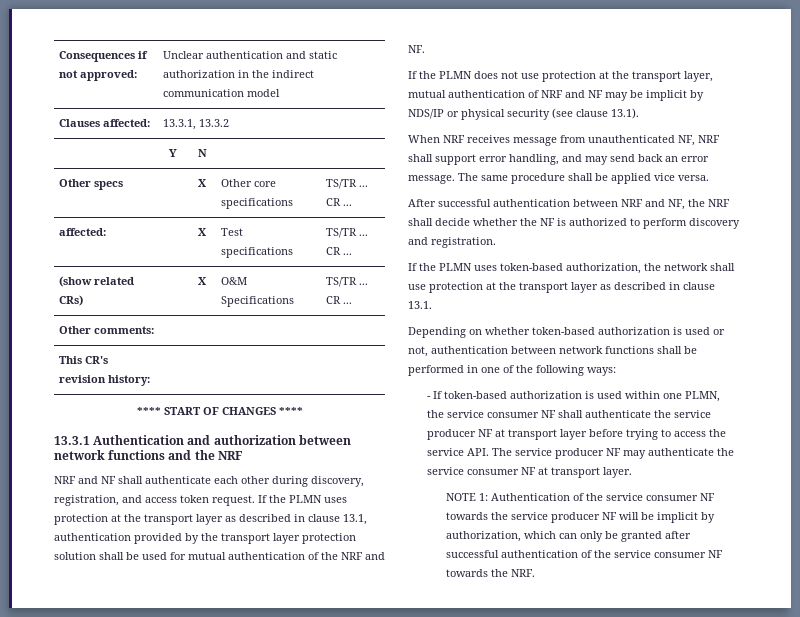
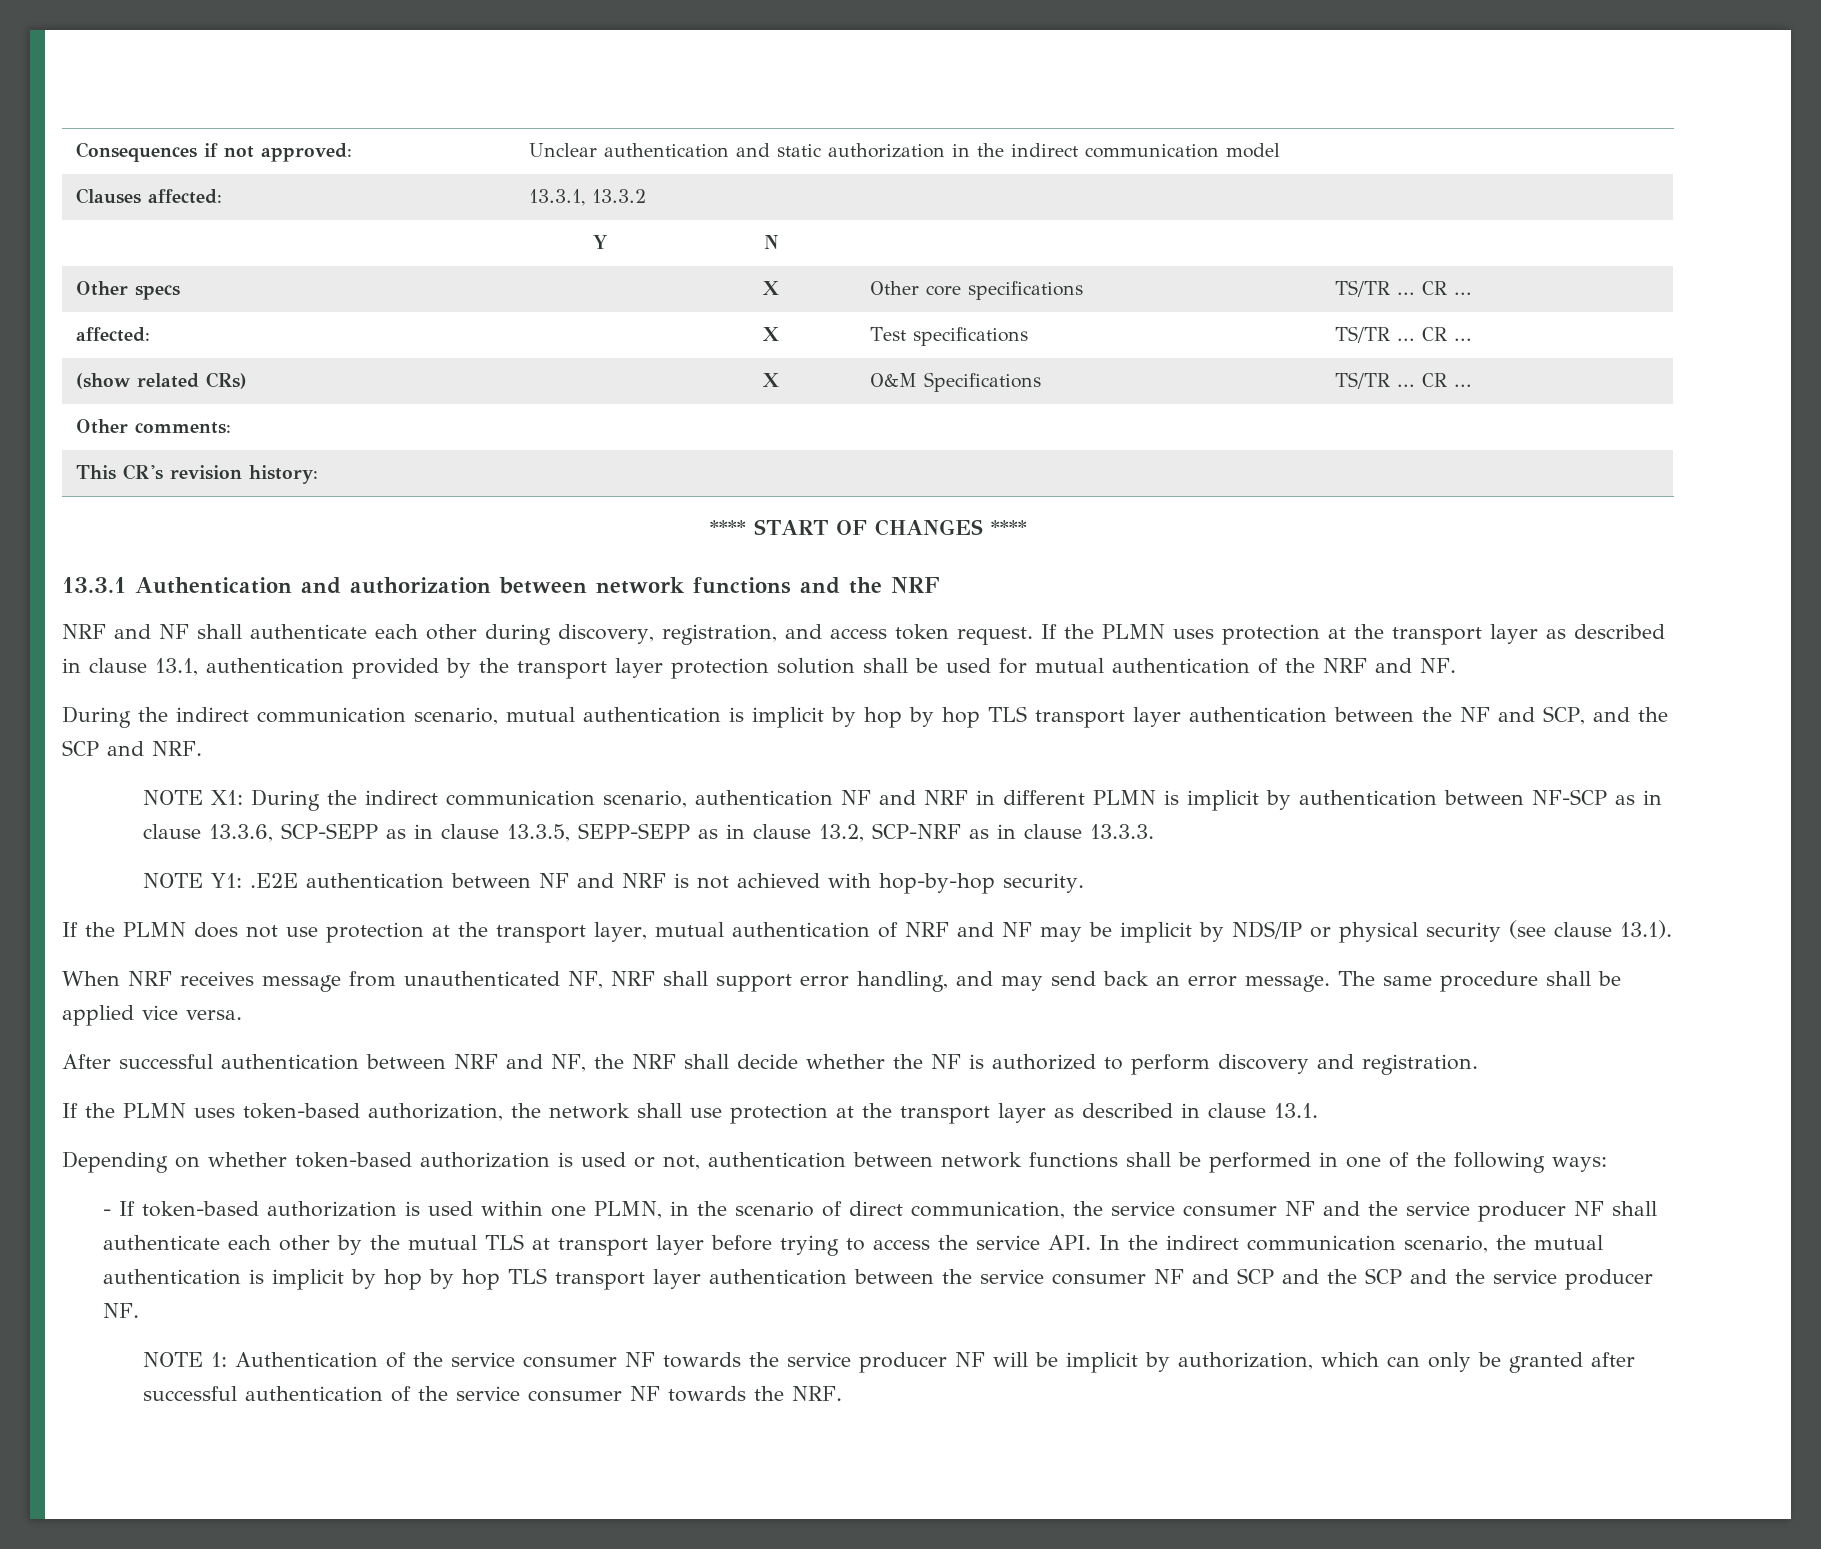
+ During the indirect communication scenario, mutual authentication is implicit by hop by hop TLS transport layer authentication between the NF and SCP, and the SCP and NRF.
+ NOTE X1: During the indirect communication scenario, authentication NF and NRF in different PLMN is implicit by authentication between NF-SCP as in clause 13.3.6, SCP-SEPP as in clause 13.3.5, SEPP-SEPP as in clause 13.2, SCP-NRF as in clause 13.3.3.
+ NOTE Y1: .E2E authentication between NF and NRF is not achieved with hop-by-hop security.
- - If token-based authorization is used within one PLMN, the service consumer NF shall authenticate the service producer NF at transport layer before trying to access the service API. The service producer NF may authenticate the service consumer NF at transport layer.
+ - If token-based authorization is used within one PLMN, in the scenario of direct communication, the service consumer NF and the service producer NF shall authenticate each other by the mutual TLS at transport layer before trying to access the service API. In the indirect communication scenario, the mutual authentication is implicit by hop by hop TLS transport layer authentication between the service consumer NF and SCP and the SCP and the service producer NF.

